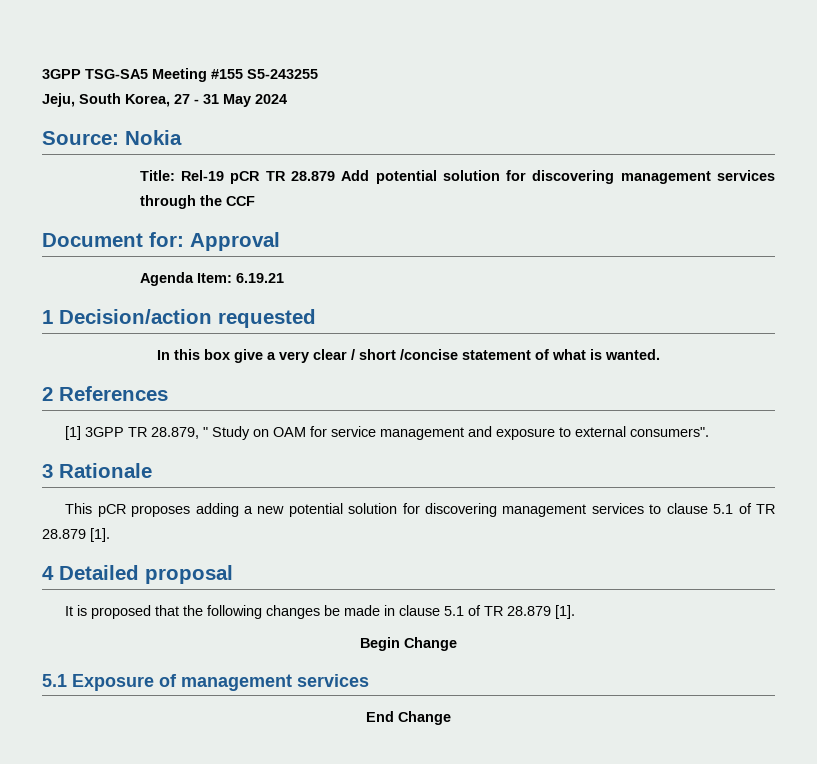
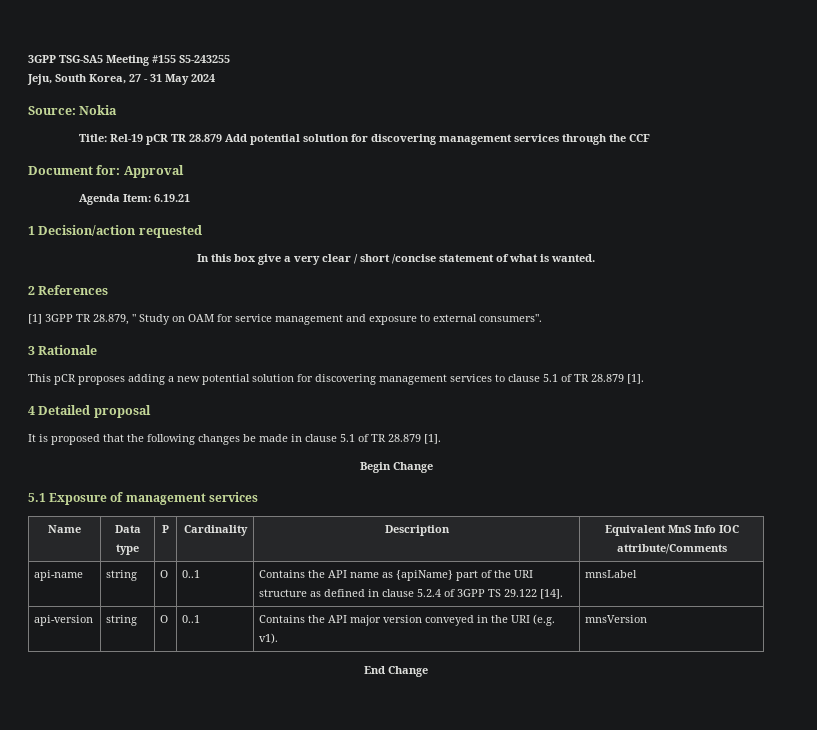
+ Name | Data type | P | Cardinality | Description | Equivalent MnS Info IOC attribute/Comments
+ api-name | string | O | 0..1 | Contains the API name as {apiName} part of the URI structure as defined in clause 5.2.4 of 3GPP TS 29.122 [14]. | mnsLabel
+ api-version | string | O | 0..1 | Contains the API major version conveyed in the URI (e.g. v1). | mnsVersion

